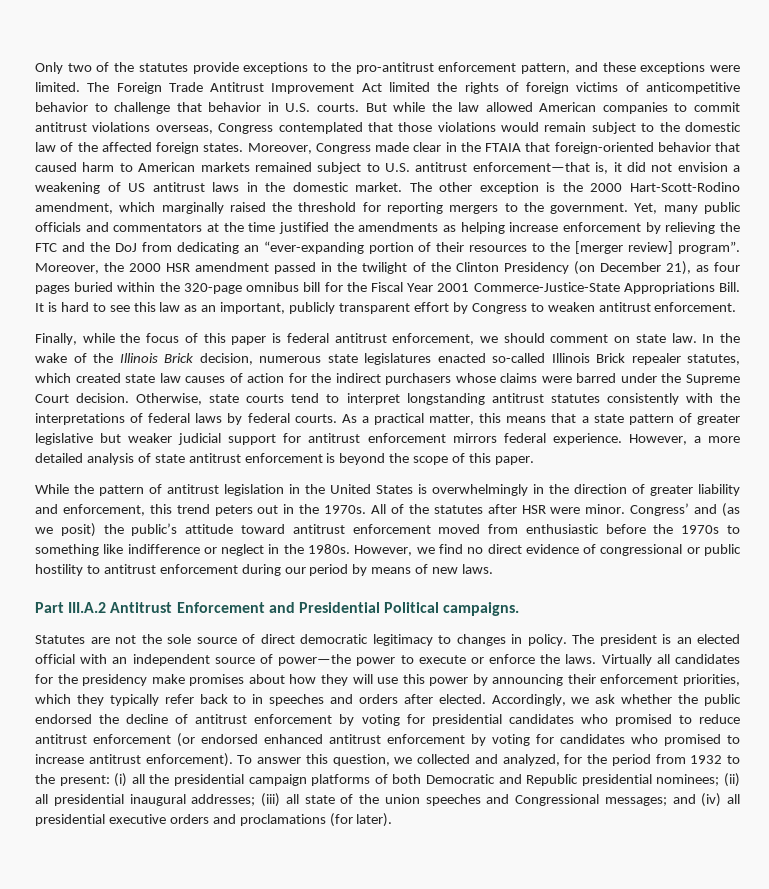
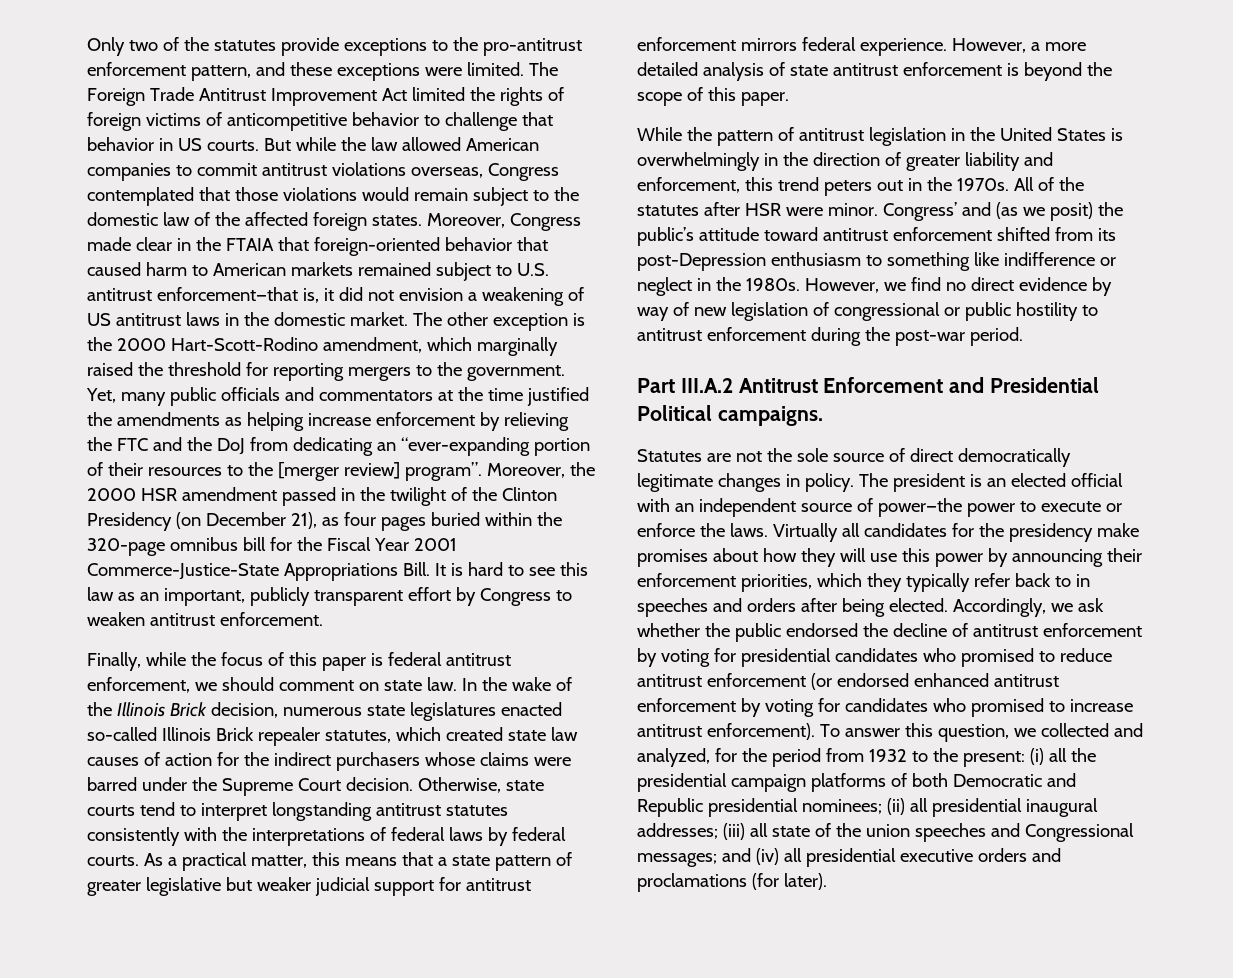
- The Foreign Trade Antitrust Improvement Act limited the rights of foreign victims of anticompetitive behavior to challenge that behavior in U.S. courts.
+ The Foreign Trade Antitrust Improvement Act limited the rights of foreign victims of anticompetitive behavior to challenge that behavior in US courts.
- Congress’ and (as we posit) the public’s attitude toward antitrust enforcement moved from enthusiastic before the 1970s to something like indifference or neglect in the 1980s.
+ Congress’ and (as we posit) the public’s attitude toward antitrust enforcement shifted from its post-Depression enthusiasm to something like indifference or neglect in the 1980s.
- However, we find no direct evidence of congressional or public hostility to antitrust enforcement during our period by means of new laws.
+ However, we find no direct evidence by way of new legislation of congressional or public hostility to antitrust enforcement during the post-war period.
- Statutes are not the sole source of direct democratic legitimacy to changes in policy.
+ Statutes are not the sole source of direct democratically legitimate changes in policy.
- Virtually all candidates for the presidency make promises about how they will use this power by announcing their enforcement priorities, which they typically refer back to in speeches and orders after elected.
+ Virtually all candidates for the presidency make promises about how they will use this power by announcing their enforcement priorities, which they typically refer back to in speeches and orders after being elected.

